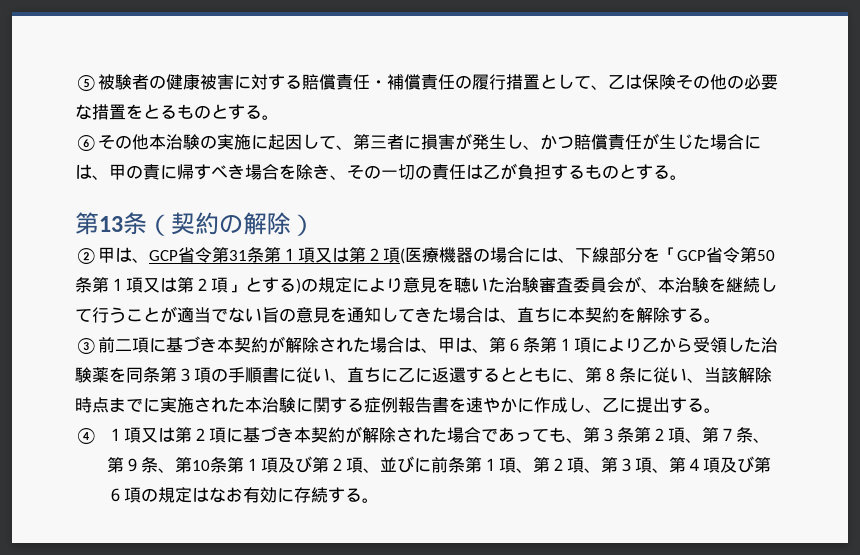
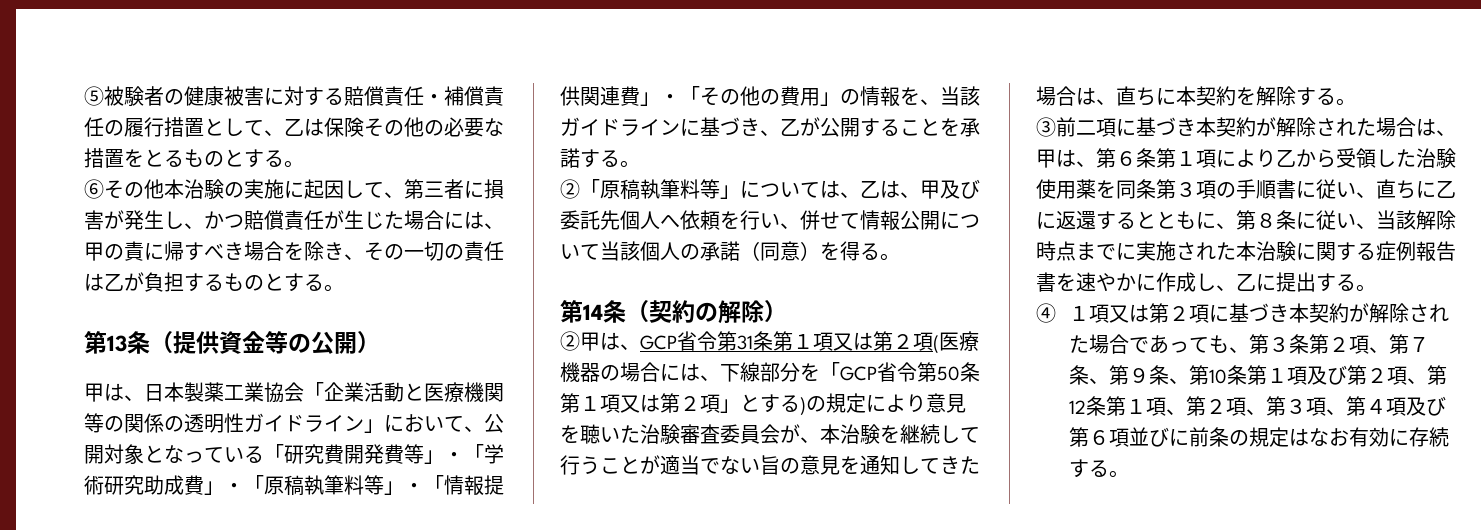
- 第13条（契約の解除）
+ 第13条（提供資金等の公開）
+ 甲は、日本製薬工業協会「企業活動と医療機関等の関係の透明性ガイドライン」において、公開対象となっている「研究費開発費等」・「学術研究助成費」・「原稿執筆料等」・「情報提供関連費」・「その他の費用」の情報を、当該ガイドラインに基づき、乙が公開することを承諾する。
+ ②「原稿執筆料等」については、乙は、甲及び委託先個人へ依頼を行い、併せて情報公開について当該個人の承諾（同意）を得る。
+ 第14条（契約の解除）
- ③前二項に基づき本契約が解除された場合は、甲は、第６条第１項により乙から受領した治験薬を同条第３項の手順書に従い、直ちに乙に返還するとともに、第８条に従い、当該解除時点までに実施された本治験に関する症例報告書を速やかに作成し、乙に提出する。
+ ③前二項に基づき本契約が解除された場合は、甲は、第６条第１項により乙から受領した治験使用薬を同条第３項の手順書に従い、直ちに乙に返還するとともに、第８条に従い、当該解除時点までに実施された本治験に関する症例報告書を速やかに作成し、乙に提出する。
- ④１項又は第２項に基づき本契約が解除された場合であっても、第３条第２項、第７条、第９条、第10条第１項及び第２項、並びに前条第１項、第２項、第３項、第４項及び第６項の規定はなお有効に存続する。
+ ④１項又は第２項に基づき本契約が解除された場合であっても、第３条第２項、第７条、第９条、第10条第１項及び第２項、第12条第１項、第２項、第３項、第４項及び第６項並びに前条の規定はなお有効に存続する。

